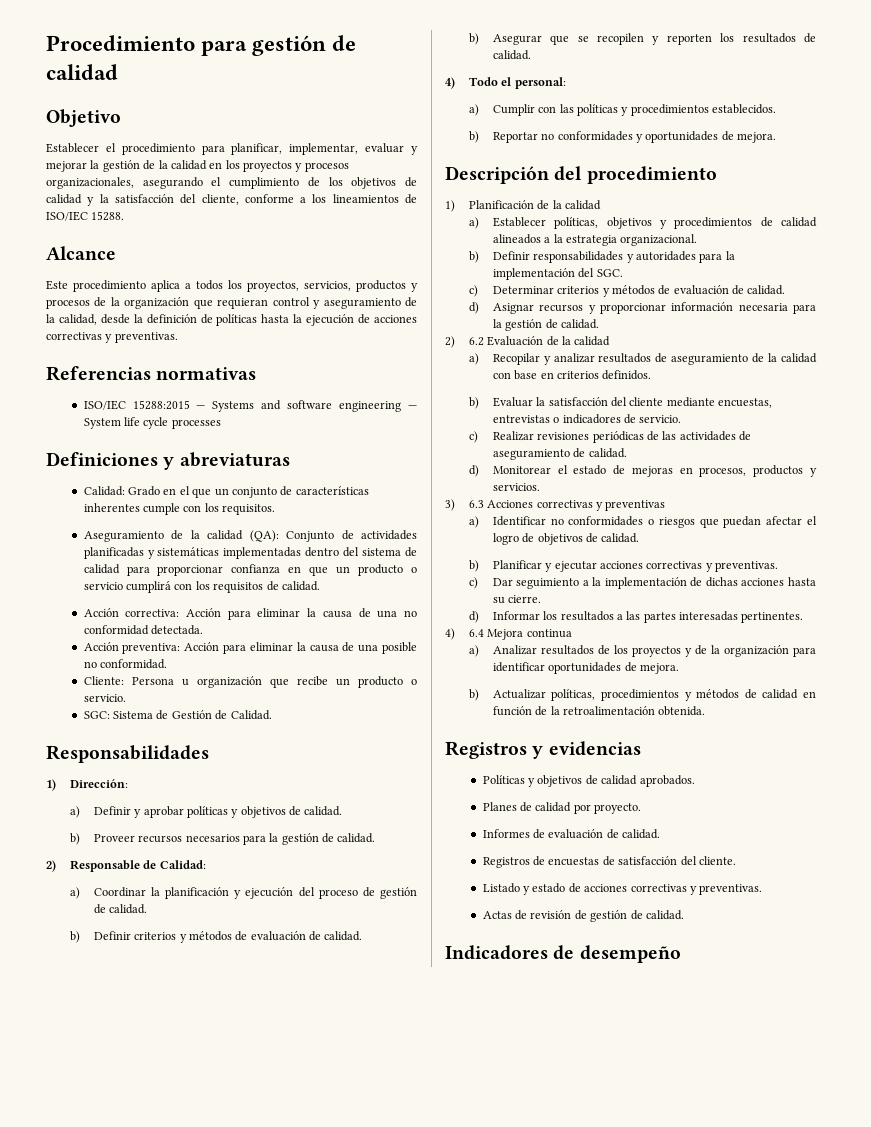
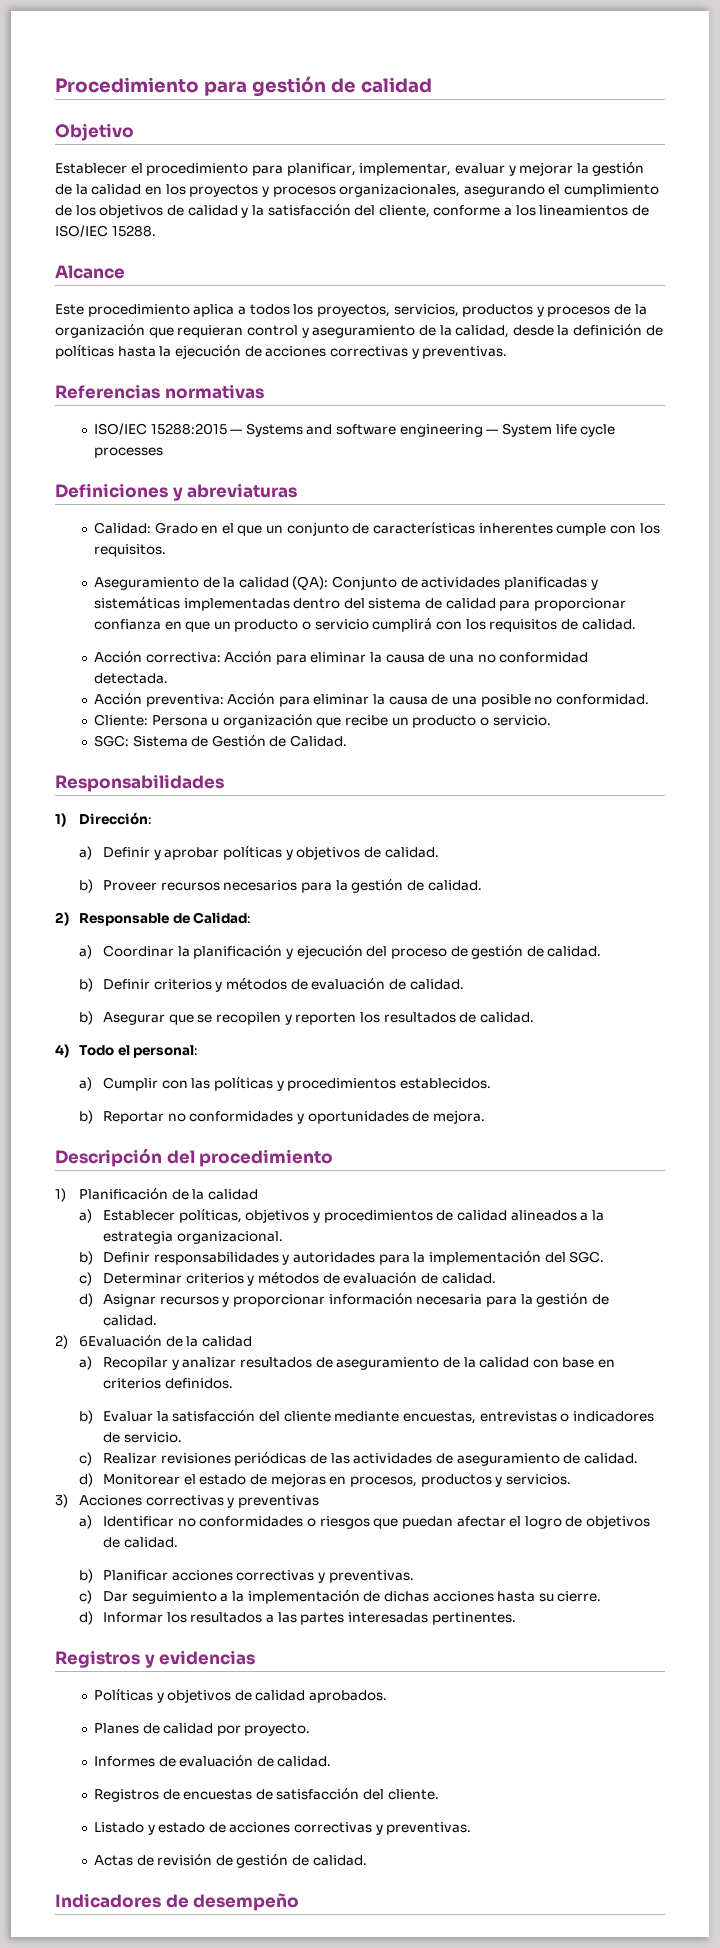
- 2) 6.2 Evaluación de la calidad
+ 2) 6Evaluación de la calidad
- 3) 6.3 Acciones correctivas y preventivas
+ 3) Acciones correctivas y preventivas
- b) Planificar y ejecutar acciones correctivas y preventivas.
+ b) Planificar acciones correctivas y preventivas.
- 4) 6.4 Mejora continua
- a) Analizar resultados de los proyectos y de la organización para identificar oportunidades de mejora.
- b) Actualizar políticas, procedimientos y métodos de calidad en función de la retroalimentación obtenida.

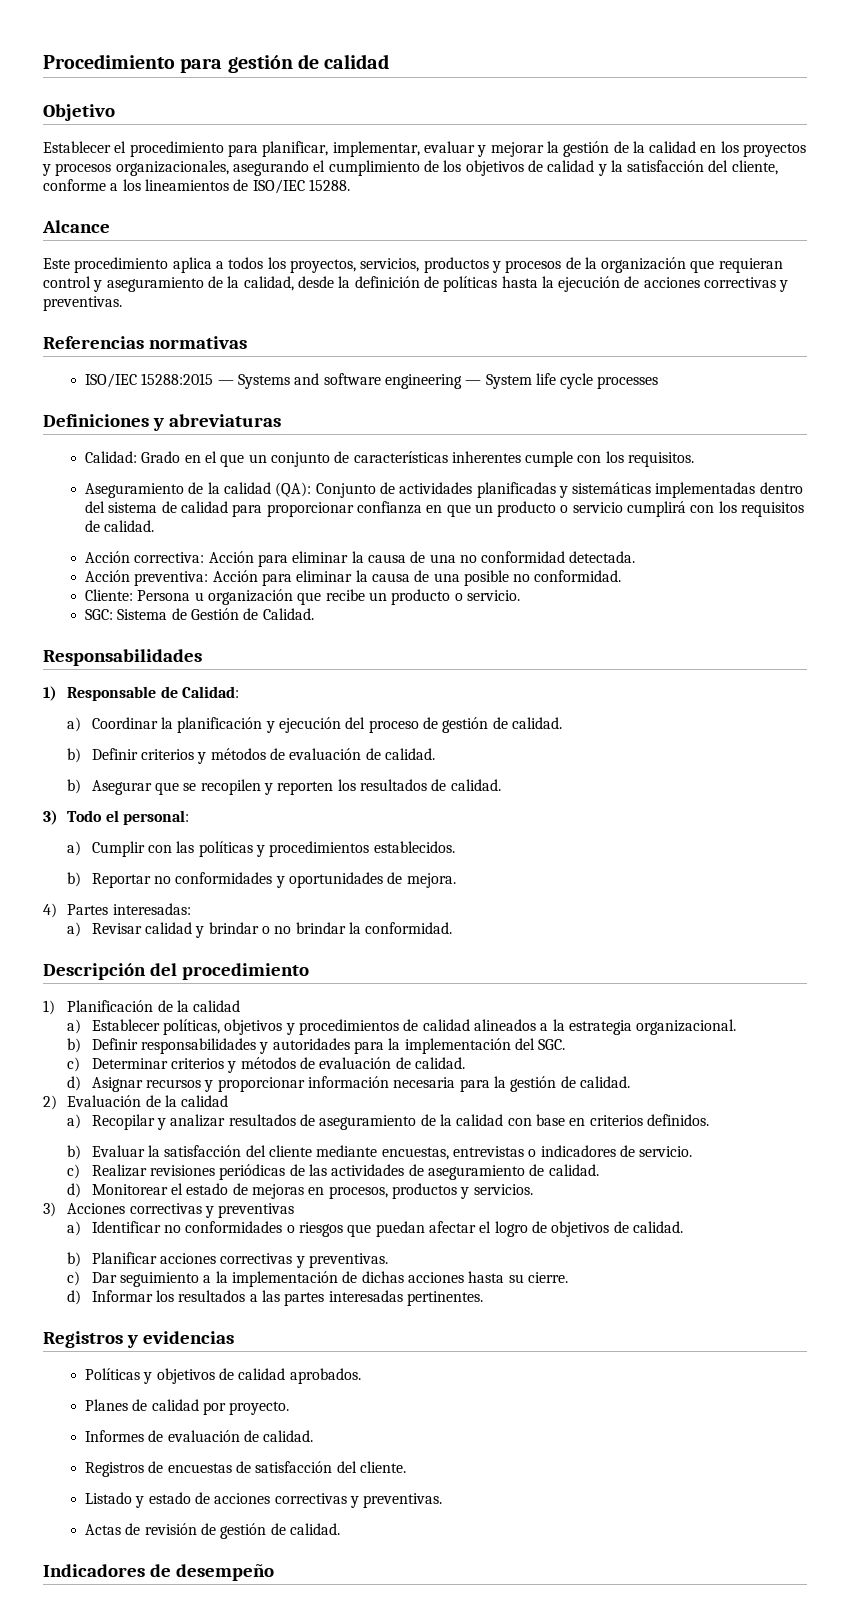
- 1) Dirección:
- a) Definir y aprobar políticas y objetivos de calidad.
- b) Proveer recursos necesarios para la gestión de calidad.
- 2) Responsable de Calidad:
+ 1) Responsable de Calidad:
- 4) Todo el personal:
+ 3) Todo el personal:
+ 4) Partes interesadas:
+ a) Revisar calidad y brindar o no brindar la conformidad.
- 2) 6Evaluación de la calidad
+ 2) Evaluación de la calidad

